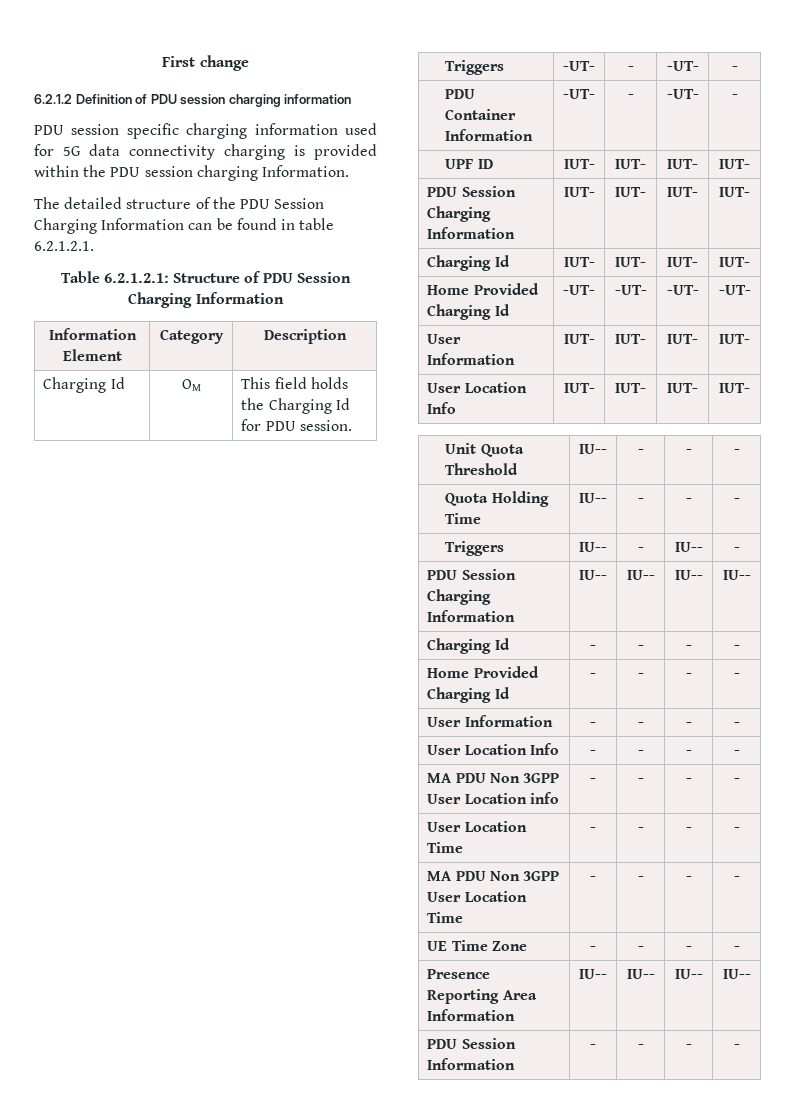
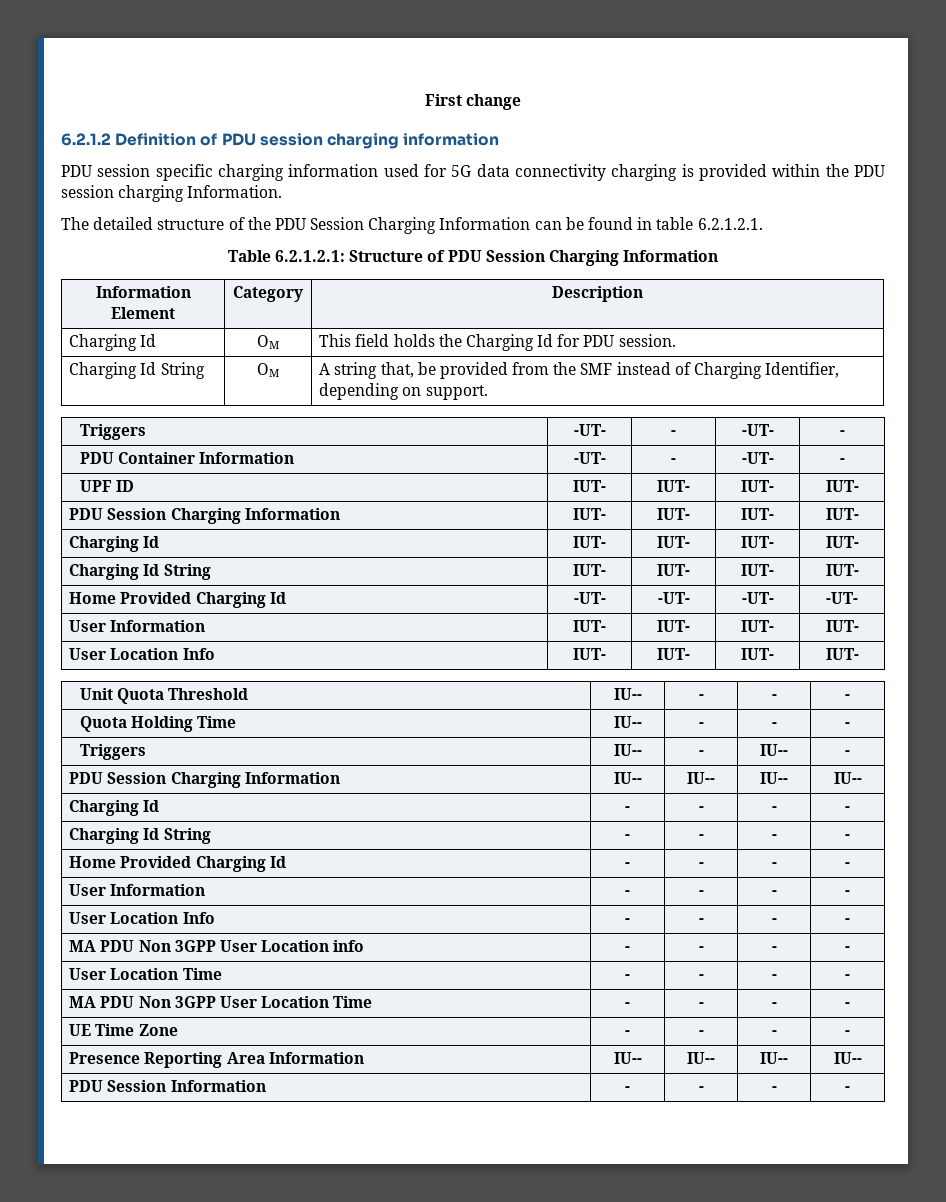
+ Charging Id String | OM | A string that, be provided from the SMF instead of Charging Identifier, depending on support.
+ Charging Id String | IUT- | IUT- | IUT- | IUT-
+ Charging Id String | - | - | - | -

